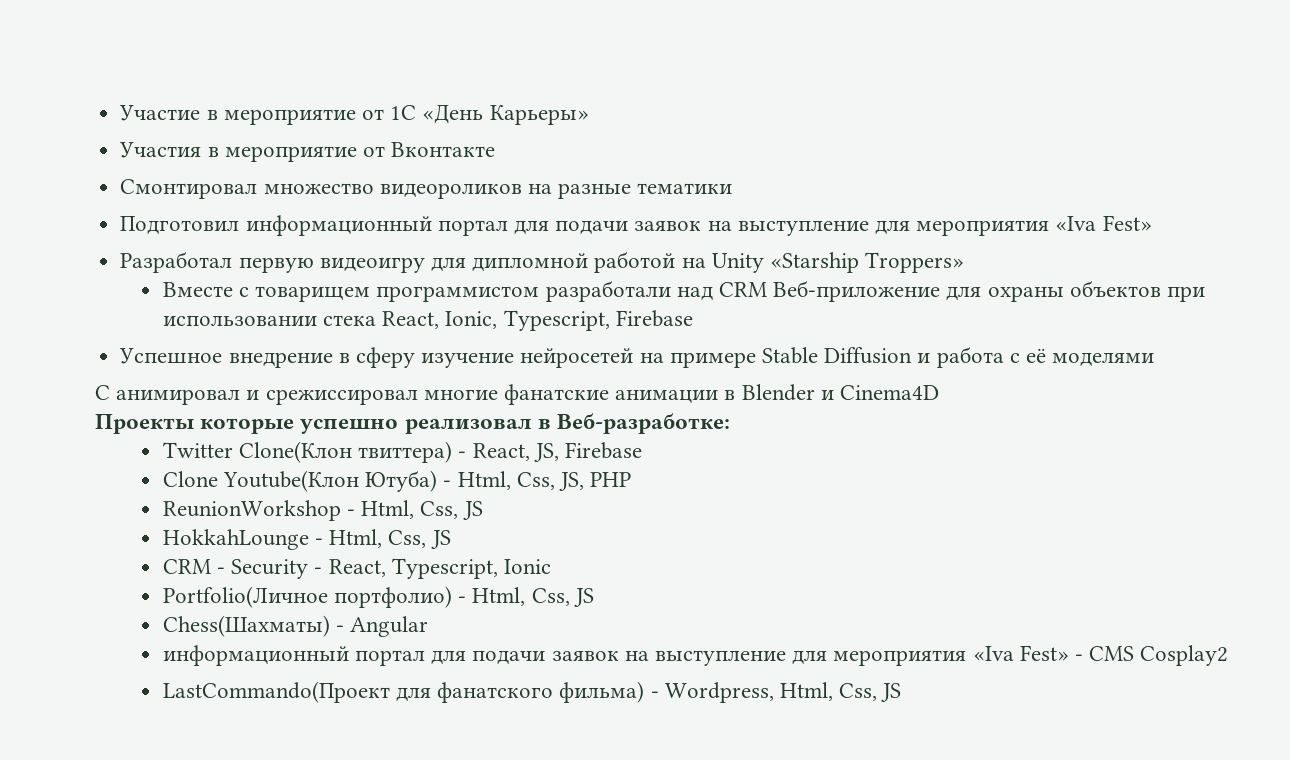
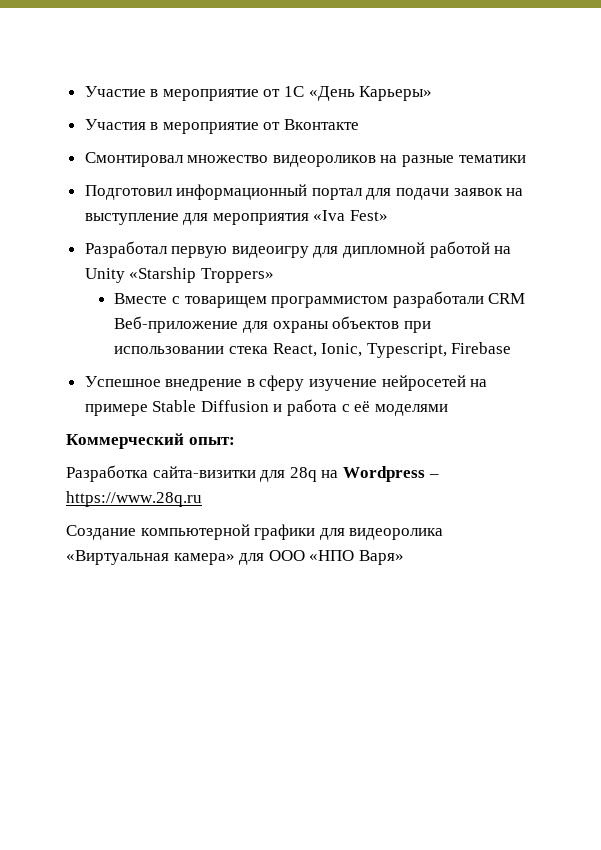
- Вместе с товарищем программистом разработали над CRM Веб-приложение для охраны объектов при использовании стека React, Ionic, Typescript, Firebase
+ Вместе с товарищем программистом разработали CRM Веб-приложение для охраны объектов при использовании стека React, Ionic, Typescript, Firebase
- С анимировал и срежиссировал многие фанатские анимации в Blender и Cinema4D
- Проекты которые успешно реализовал в Веб-разработке:
- Twitter Clone(Клон твиттера) - React, JS, Firebase
- Clone Youtube(Клон Ютуба) - Html, Css, JS, PHP
- ReunionWorkshop - Html, Css, JS
- HokkahLounge - Html, Css, JS
- CRM - Security - React, Typescript, Ionic
- Portfolio(Личное портфолио) - Html, Css, JS
- Chess(Шахматы) - Angular
- информационный портал для подачи заявок на выступление для мероприятия «Iva Fest» - CMS Cosplay2
- LastCommando(Проект для фанатского фильма) - Wordpress, Html, Css, JS
+ Коммерческий опыт:
+ Разработка сайта-визитки для 28q на Wordpress – https://www.28q.ru
+ Создание компьютерной графики для видеоролика «Виртуальная камера» для ООО «НПО Варя»

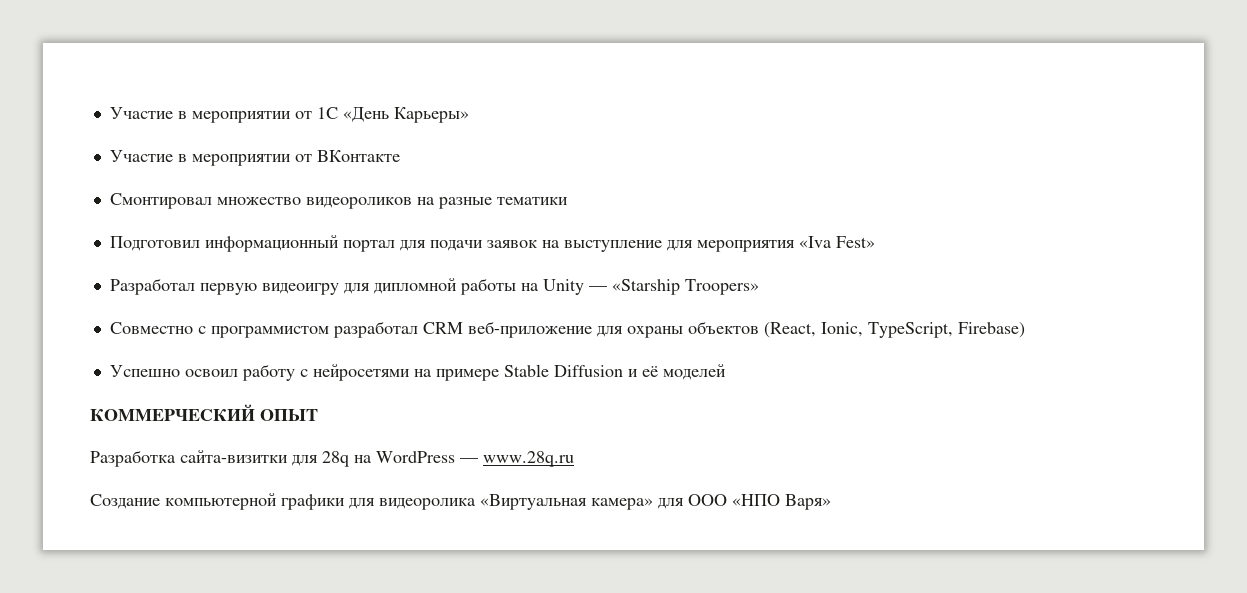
- Участие в мероприятие от 1С «День Карьеры»
+ Участие в мероприятии от 1С «День Карьеры»
- Участия в мероприятие от Вконтакте
+ Участие в мероприятии от ВКонтакте
- Разработал первую видеоигру для дипломной работой на Unity «Starship Troppers»
- Вместе с товарищем программистом разработали CRM Веб-приложение для охраны объектов при использовании стека React, Ionic, Typescript, Firebase
- Успешное внедрение в сферу изучение нейросетей на примере Stable Diffusion и работа с её моделями
- Коммерческий опыт:
+ Разработал первую видеоигру для дипломной работы на Unity — «Starship Troopers»
+ Совместно с программистом разработал CRM веб-приложение для охраны объектов (React, Ionic, TypeScript, Firebase)
+ Успешно освоил работу с нейросетями на примере Stable Diffusion и её моделей
+ КОММЕРЧЕСКИЙ ОПЫТ
- Разработка сайта-визитки для 28q на Wordpress – https://www.28q.ru
+ Разработка сайта-визитки для 28q на WordPress — www.28q.ru

